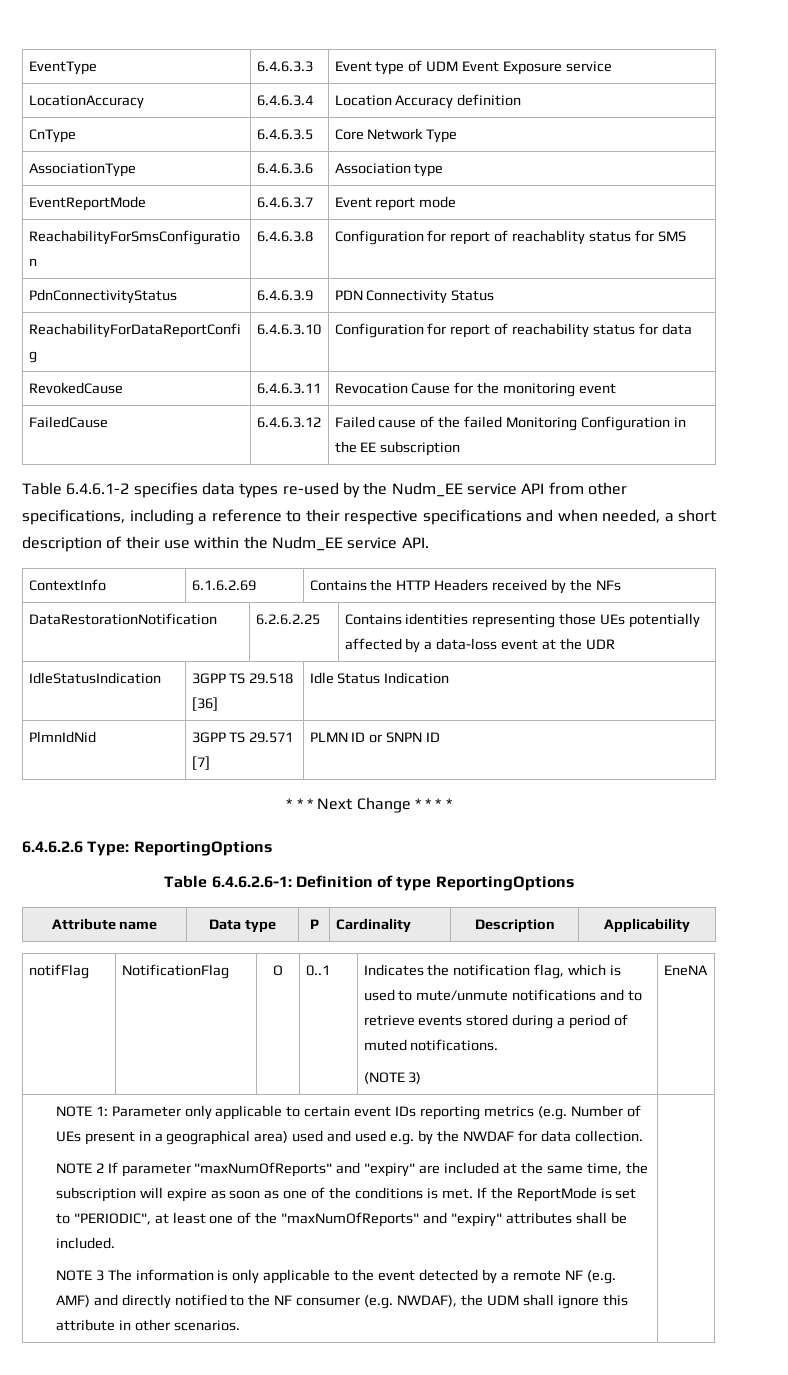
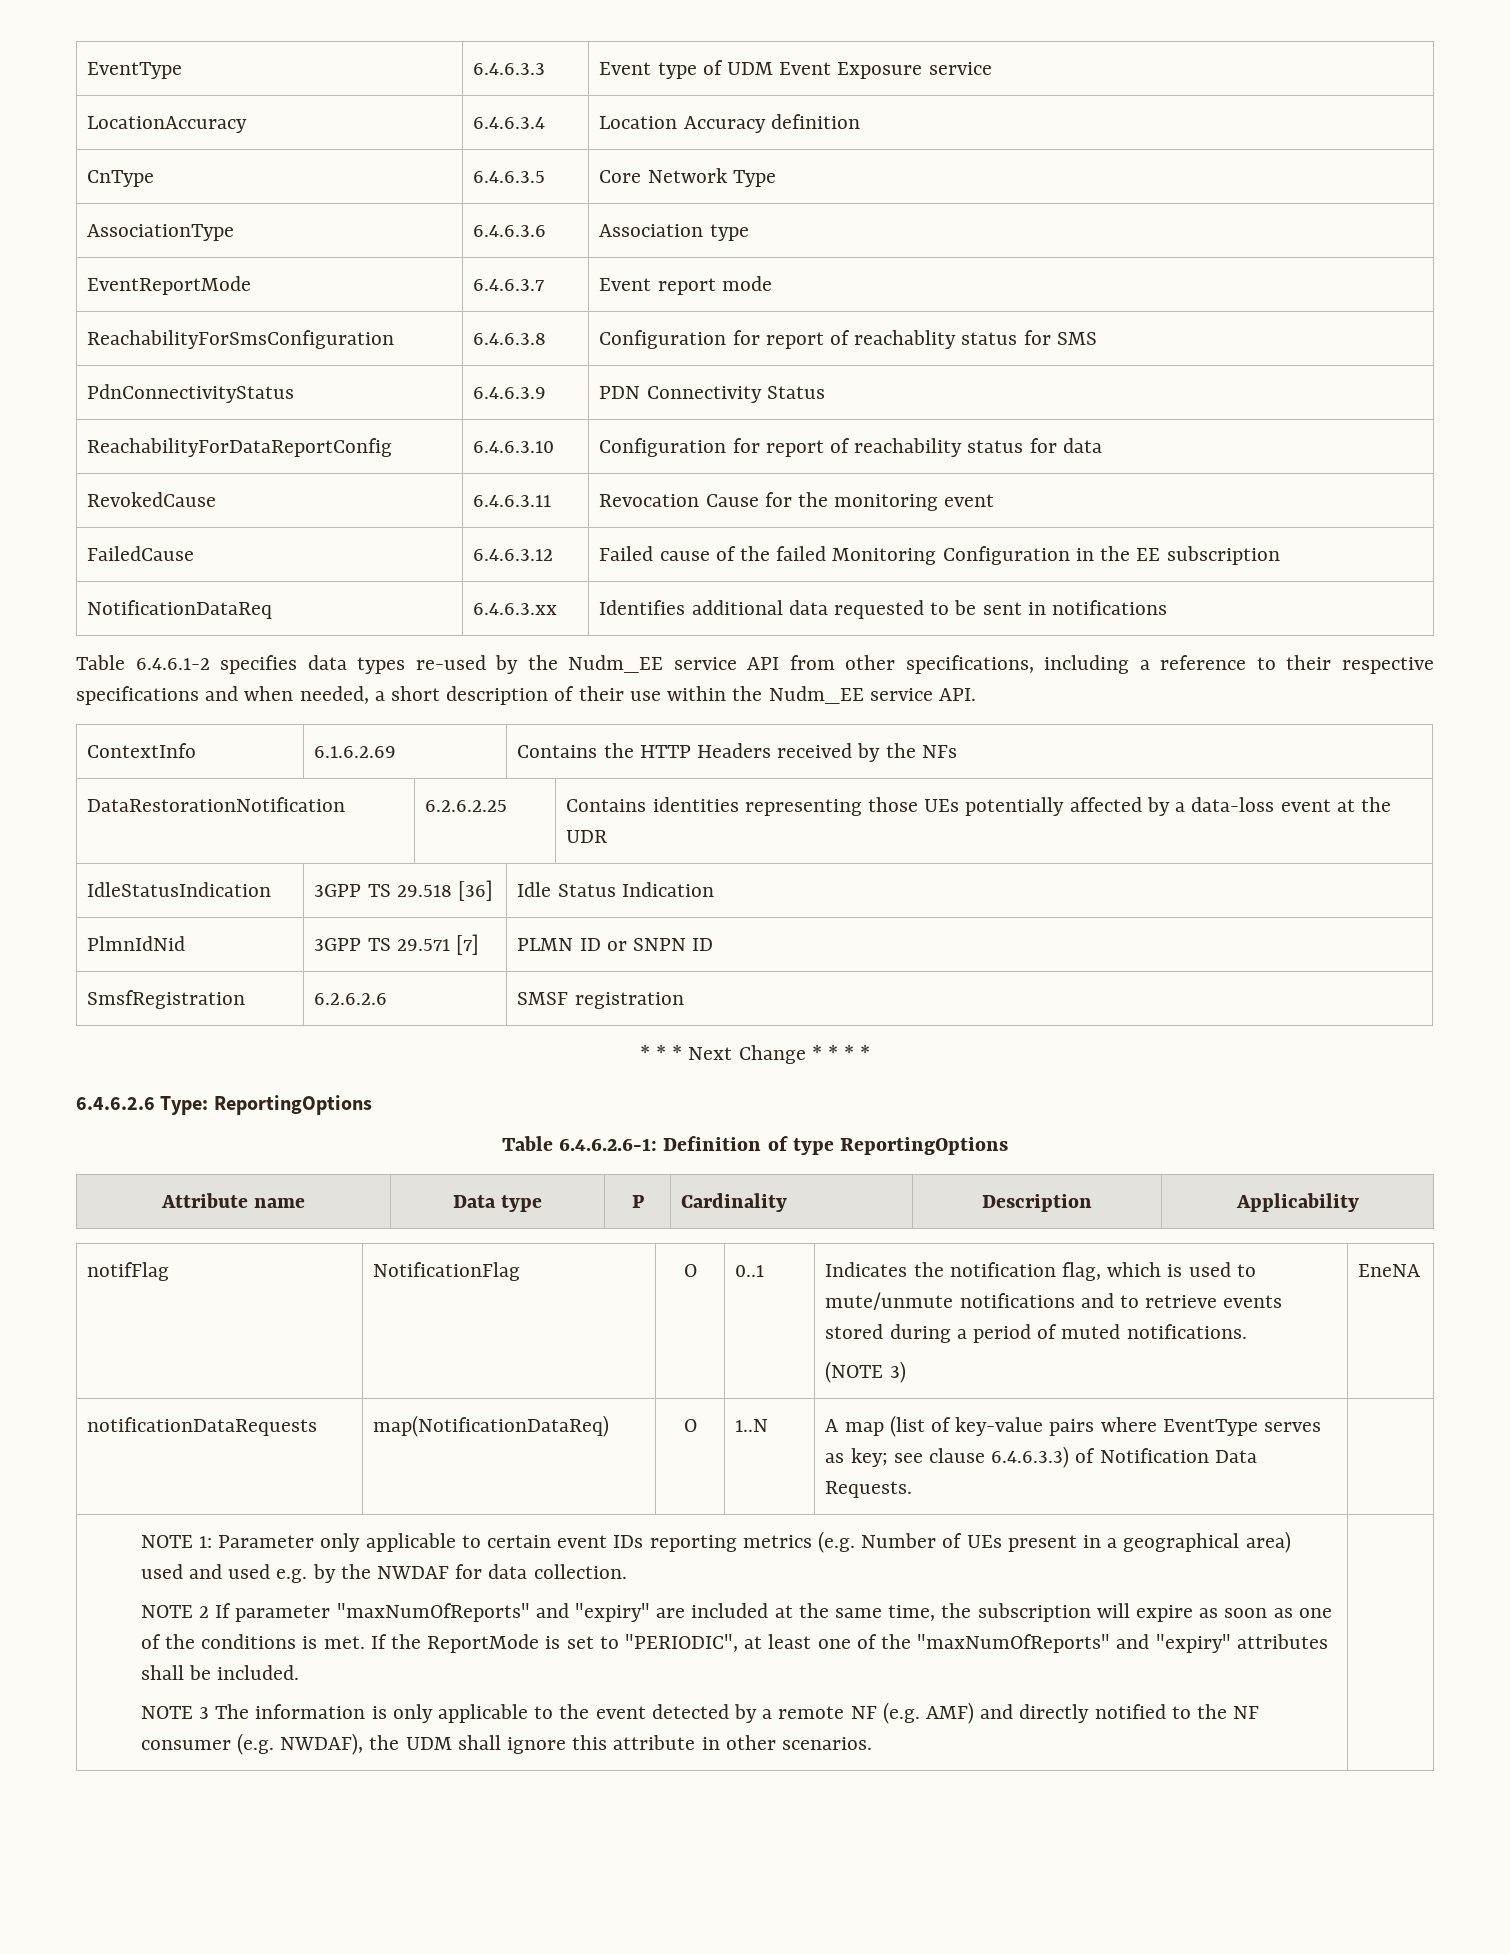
+ NotificationDataReq | 6.4.6.3.xx | Identifies additional data requested to be sent in notifications
+ SmsfRegistration | 6.2.6.2.6 | SMSF registration
+ notificationDataRequests | map(NotificationDataReq) | O | 1..N | A map (list of key-value pairs where EventType serves as key; see clause 6.4.6.3.3) of Notification Data Requests. |

